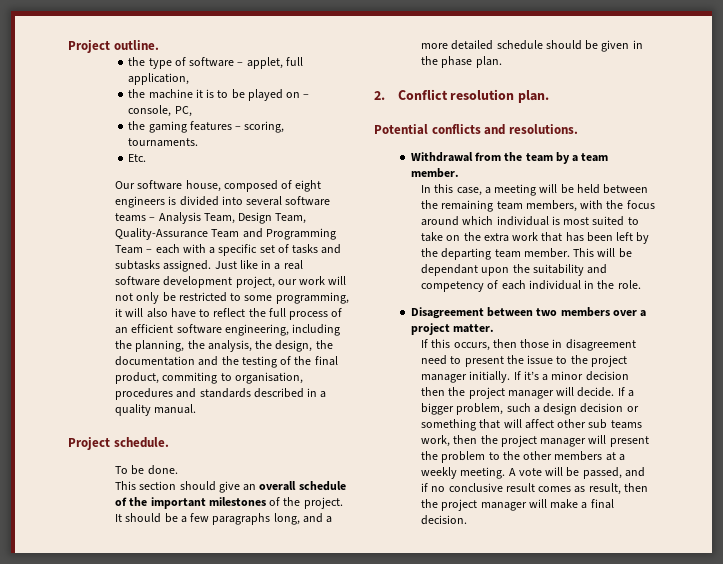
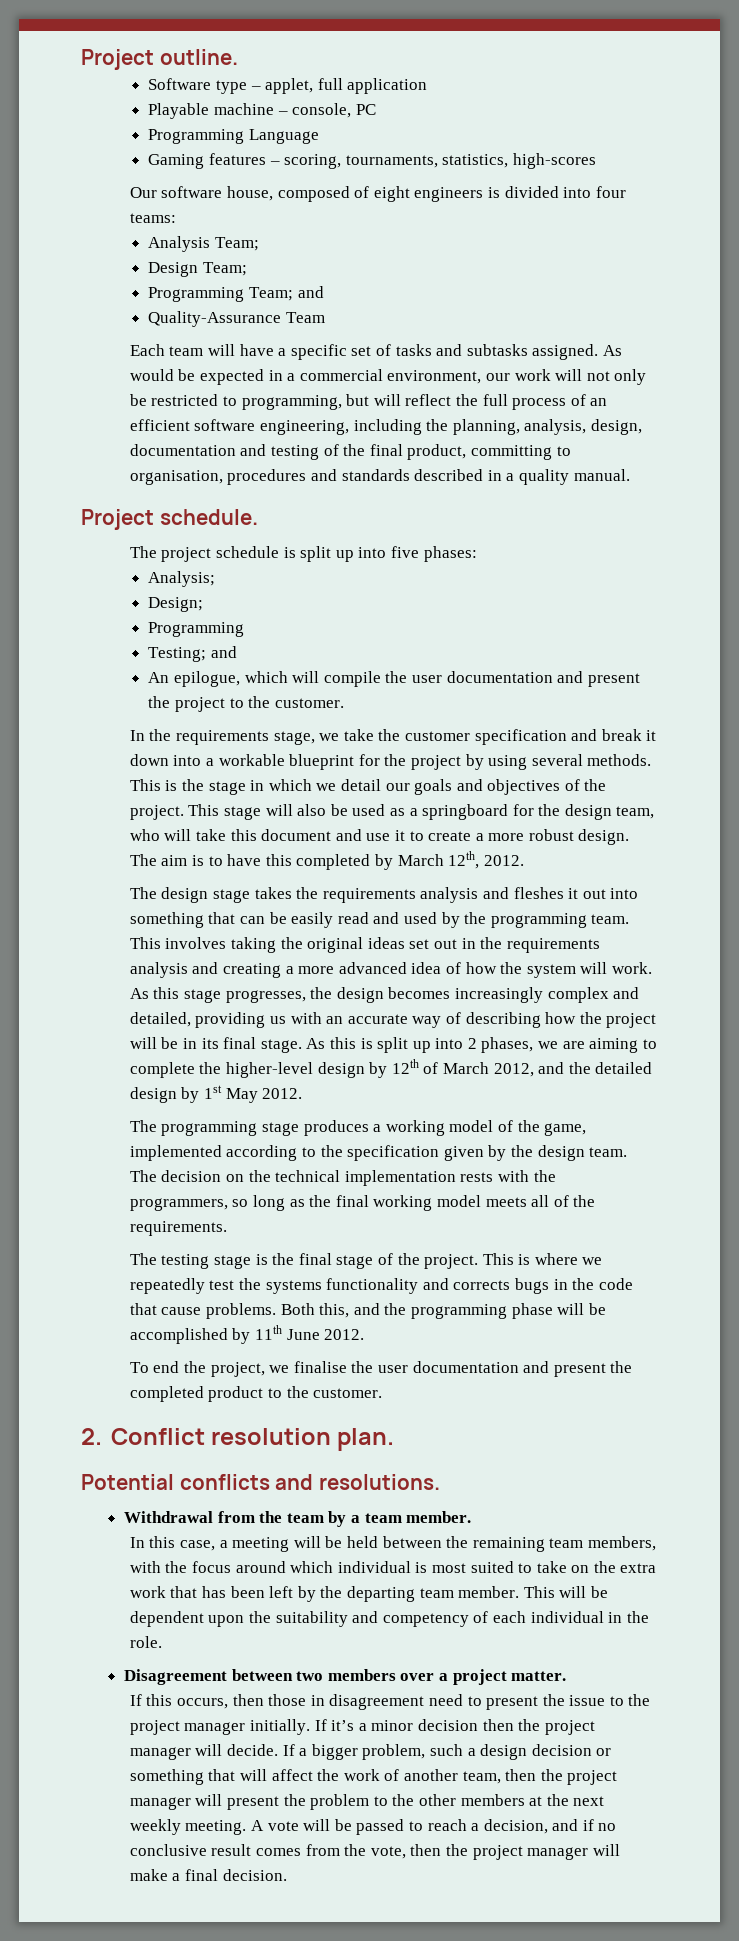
- the type of software – applet, full application,
- the machine it is to be played on – console, PC,
- the gaming features – scoring, tournaments.
- Etc.
+ Software type – applet, full application
+ Playable machine – console, PC
+ Programming Language
+ Gaming features – scoring, tournaments, statistics, high-scores
- Our software house, composed of eight engineers is divided into several software teams – Analysis Team, Design Team, Quality-Assurance Team and Programming Team – each with a specific set of tasks and subtasks assigned.
+ Our software house, composed of eight engineers is divided into four teams:
+ Analysis Team;
+ Design Team;
+ Programming Team; and
+ Quality-Assurance Team
+ Each team will have a specific set of tasks and subtasks assigned.
- Just like in a real software development project, our work will not only be restricted to some programming, it will also have to reflect the full process of an efficient software engineering, including the planning, the analysis, the design, the documentation and the testing of the final product, commiting to organisation, procedures and standards described in a quality manual.
+ As would be expected in a commercial environment, our work will not only be restricted to programming, but will reflect the full process of an efficient software engineering, including the planning, analysis, design, documentation and testing of the final product, committing to organisation, procedures and standards described in a quality manual.
- To be done.
- This section should give an overall schedule of the important milestones of the project. It should be a few paragraphs long, and a more detailed schedule should be given in the phase plan.
+ The project schedule is split up into five phases:
+ Analysis;
+ Design;
+ Programming
+ Testing; and
+ An epilogue, which will compile the user documentation and present the project to the customer.
+ In the requirements stage, we take the customer specification and break it down into a workable blueprint for the project by using several methods. This is the stage in which we detail our goals and objectives of the project. This stage will also be used as a springboard for the design team, who will take this document and use it to create a more robust design. The aim is to have this completed by March 12th, 2012.
+ The design stage takes the requirements analysis and fleshes it out into something that can be easily read and used by the programming team. This involves taking the original ideas set out in the requirements analysis and creating a more advanced idea of how the system will work. As this stage progresses, the design becomes increasingly complex and detailed, providing us with an accurate way of describing how the project will be in its final stage. As this is split up into 2 phases, we are aiming to complete the higher-level design by 12th of March 2012, and the detailed design by 1st May 2012.
+ The programming stage produces a working model of the game, implemented according to the specification given by the design team. The decision on the technical implementation rests with the programmers, so long as the final working model meets all of the requirements.
+ The testing stage is the final stage of the project. This is where we repeatedly test the systems functionality and corrects bugs in the code that cause problems. Both this, and the programming phase will be accomplished by 11th June 2012.
+ To end the project, we finalise the user documentation and present the completed product to the customer.
- This will be dependant upon the suitability and competency of each individual in the role.
+ This will be dependent upon the suitability and competency of each individual in the role.
- If a bigger problem, such a design decision or something that will affect other sub teams work, then the project manager will present the problem to the other members at a weekly meeting.
+ If a bigger problem, such a design decision or something that will affect the work of another team, then the project manager will present the problem to the other members at the next weekly meeting.
- A vote will be passed, and if no conclusive result comes as result, then the project manager will make a final decision.
+ A vote will be passed to reach a decision, and if no conclusive result comes from the vote, then the project manager will make a final decision.

